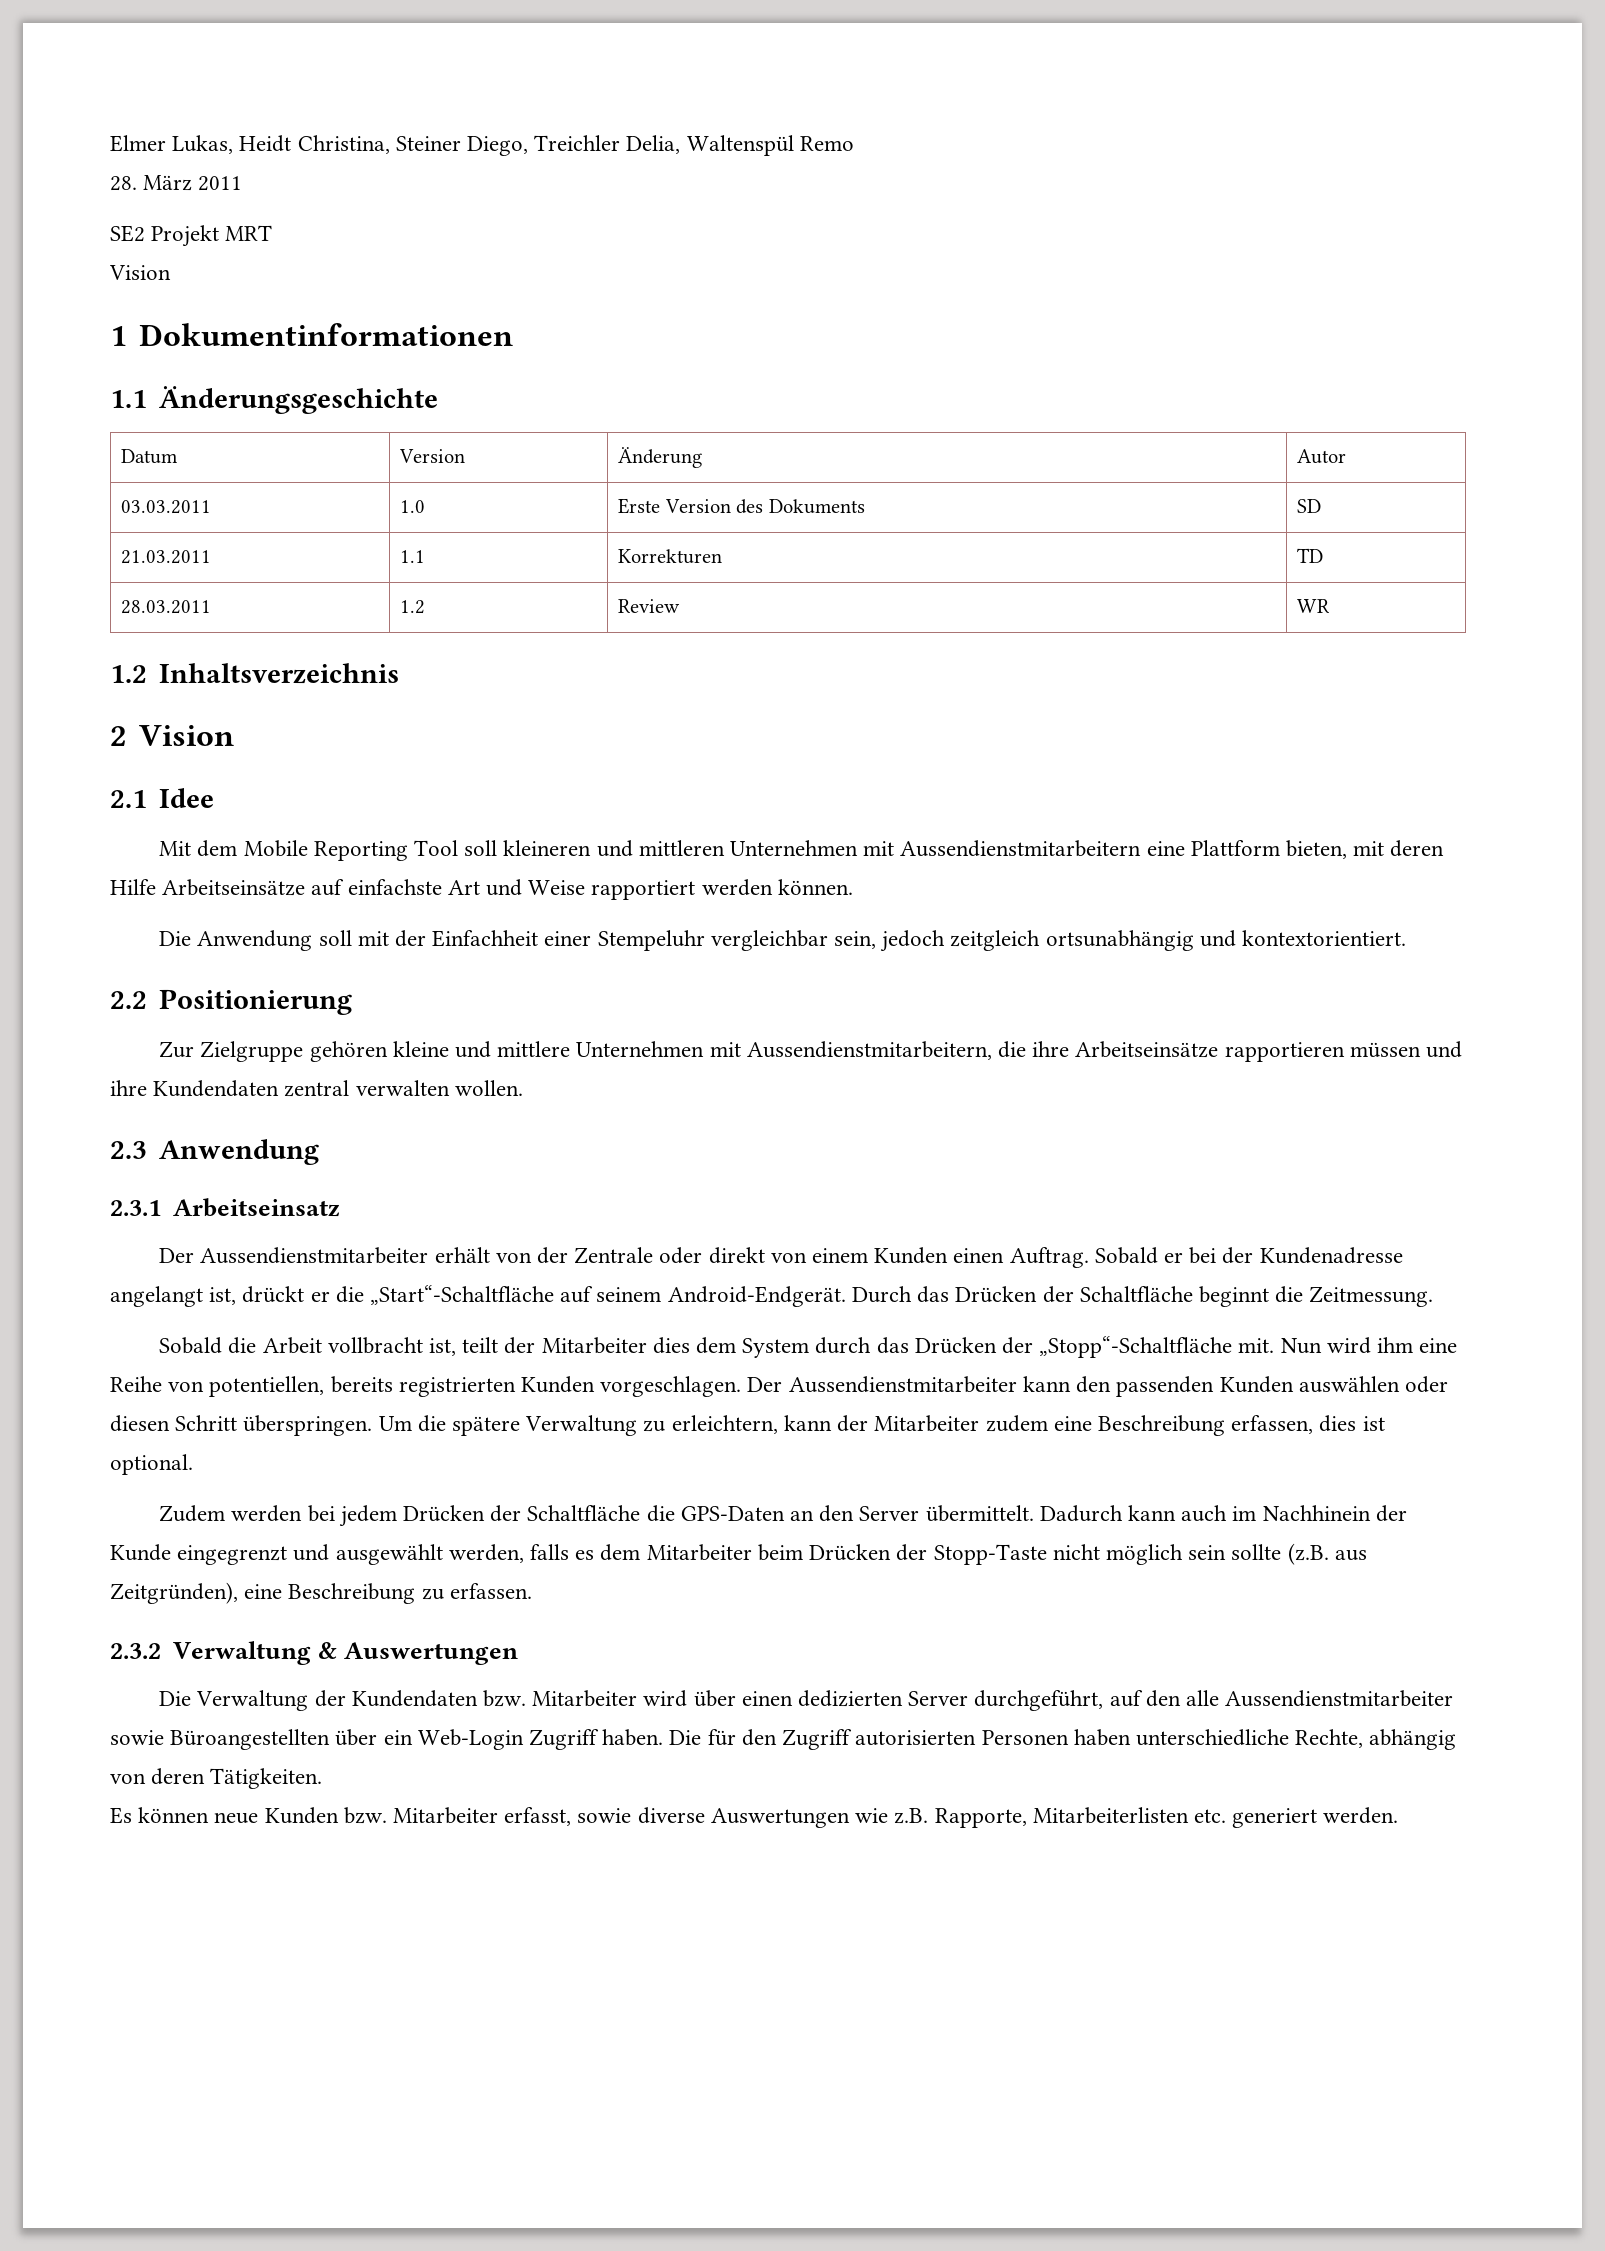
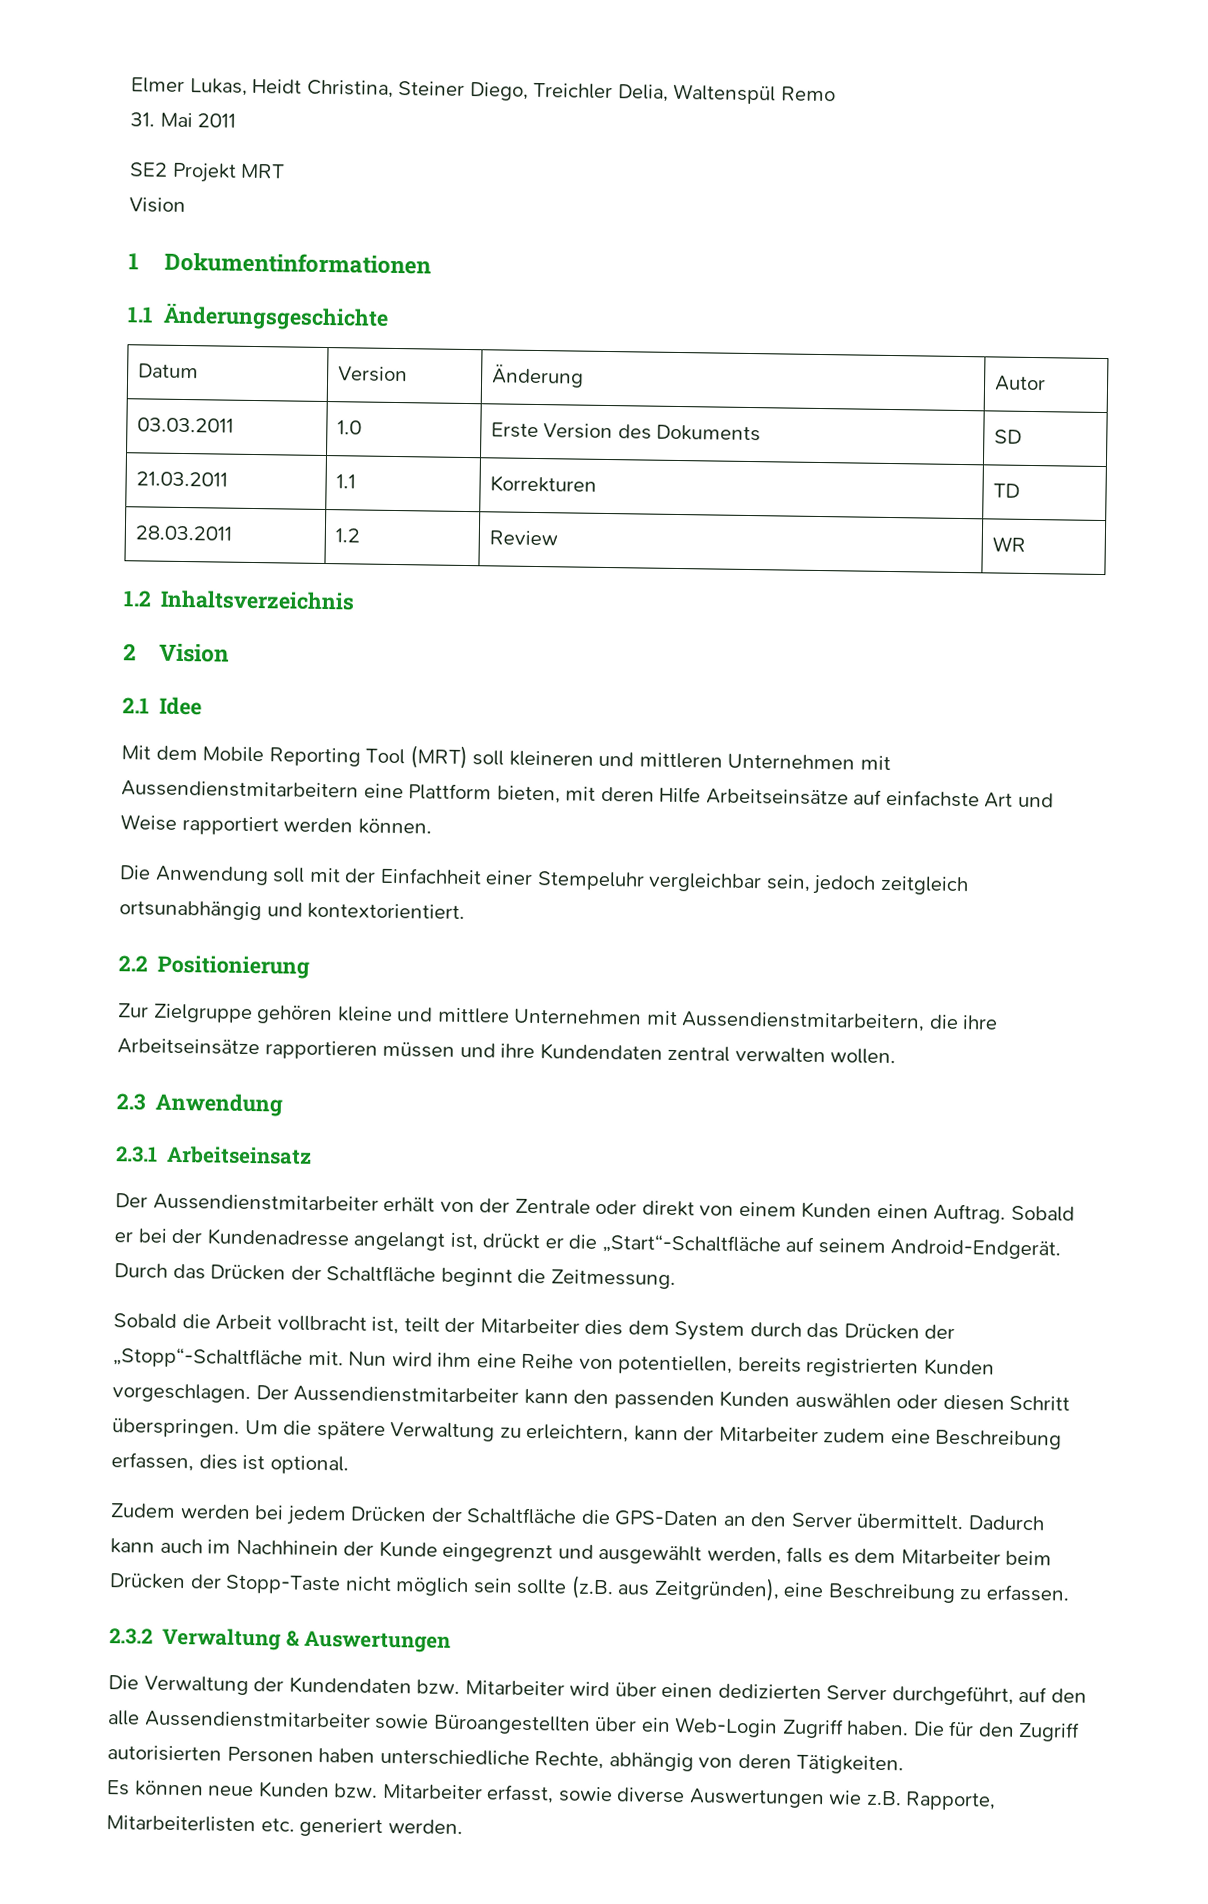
- 28. März 2011
+ 31. Mai 2011
- Mit dem Mobile Reporting Tool soll kleineren und mittleren Unternehmen mit Aussendienstmitarbeitern eine Plattform bieten, mit deren Hilfe Arbeitseinsätze auf einfachste Art und Weise rapportiert werden können.
+ Mit dem Mobile Reporting Tool (MRT) soll kleineren und mittleren Unternehmen mit Aussendienstmitarbeitern eine Plattform bieten, mit deren Hilfe Arbeitseinsätze auf einfachste Art und Weise rapportiert werden können.

